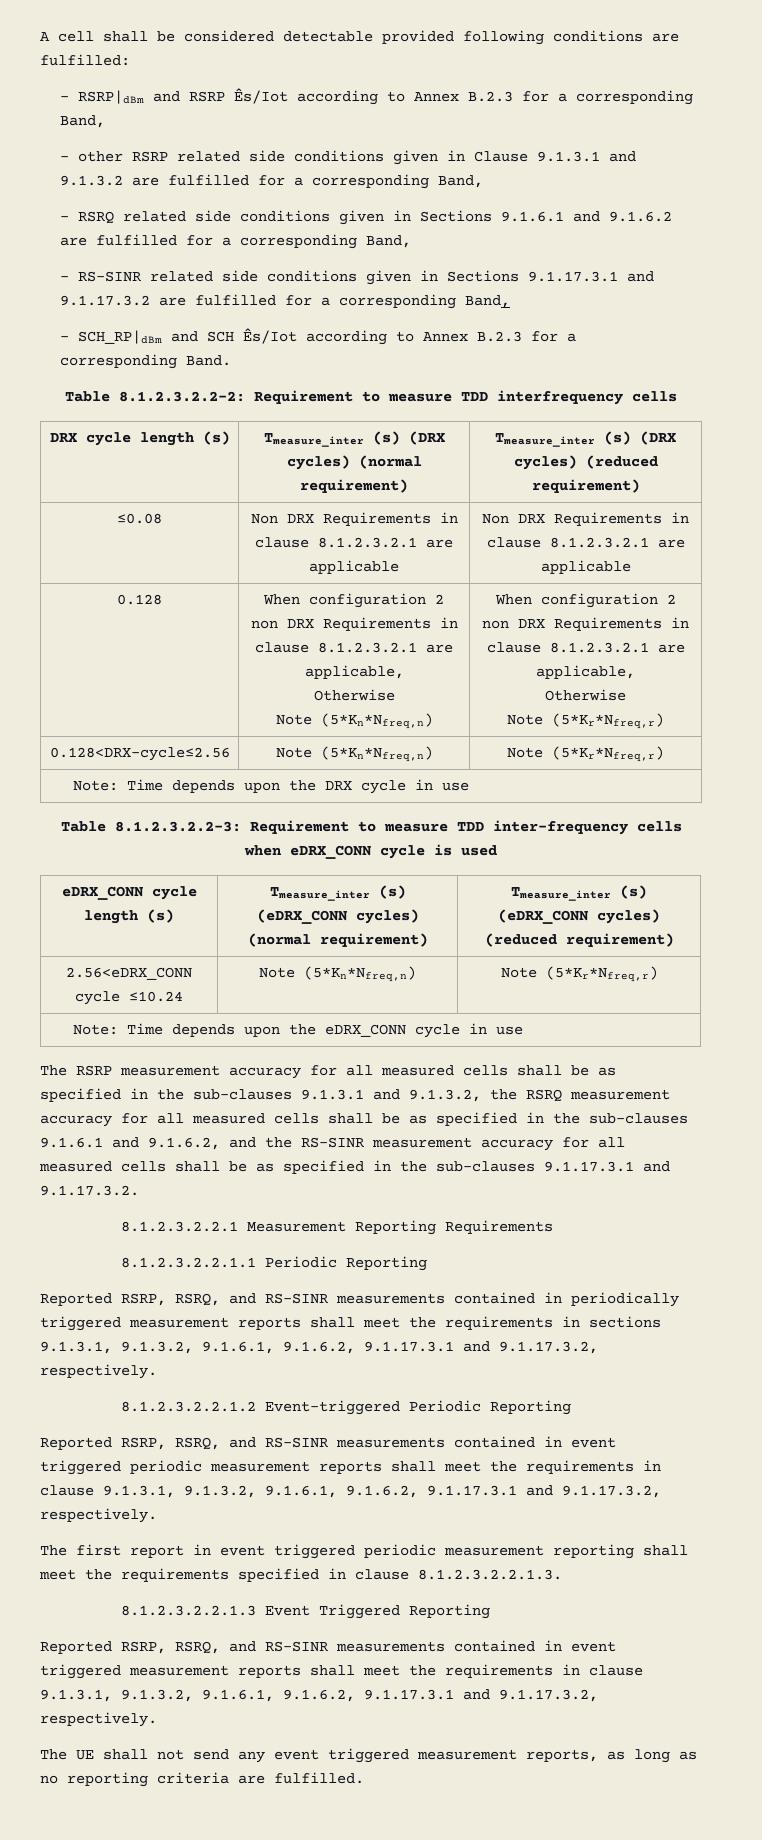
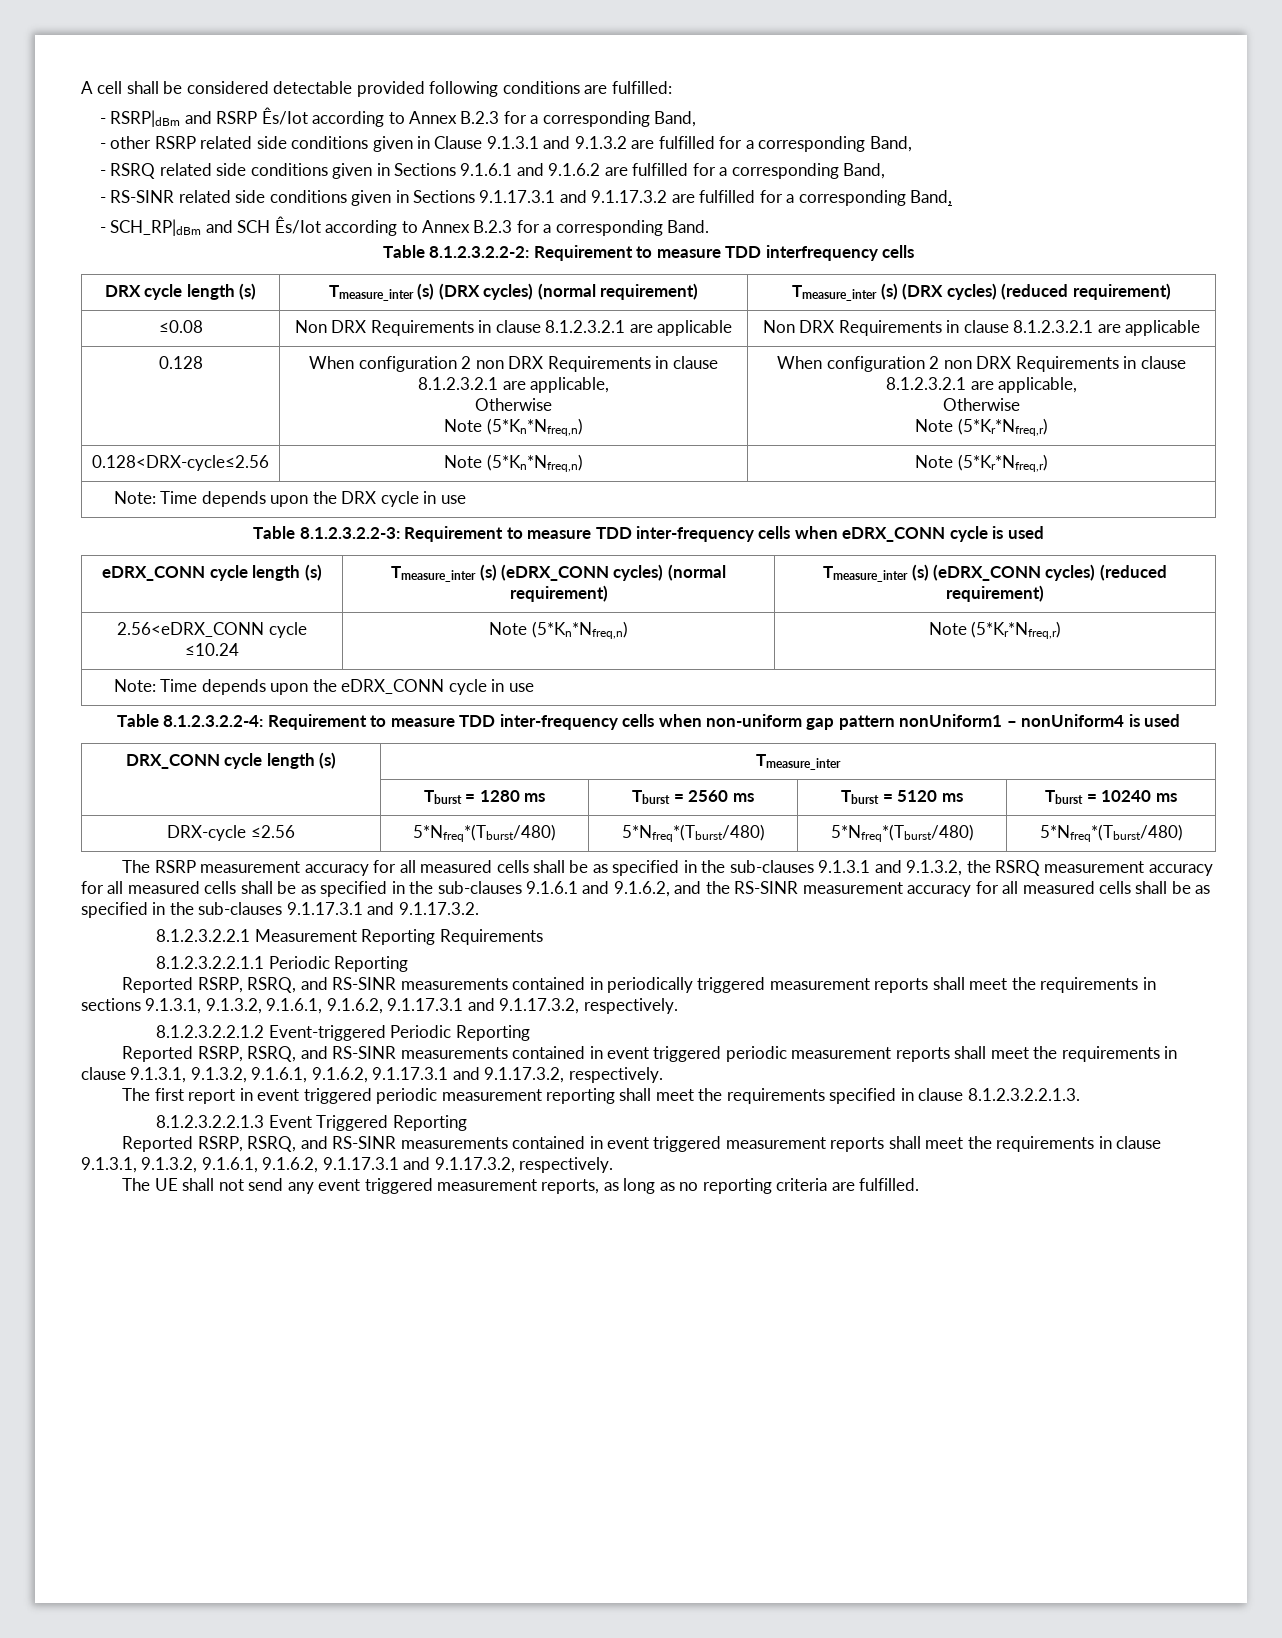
+ Table 8.1.2.3.2.2-4: Requirement to measure TDD inter-frequency cells when non-uniform gap pattern nonUniform1 – nonUniform4 is used
+ DRX_CONN cycle length (s) | Tmeasure_inter
+ | Tburst = 1280 ms | Tburst = 2560 ms | Tburst = 5120 ms | Tburst = 10240 ms
+ DRX-cycle ≤2.56 | 5*Nfreq*(Tburst/480) | 5*Nfreq*(Tburst/480) | 5*Nfreq*(Tburst/480) | 5*Nfreq*(Tburst/480)

